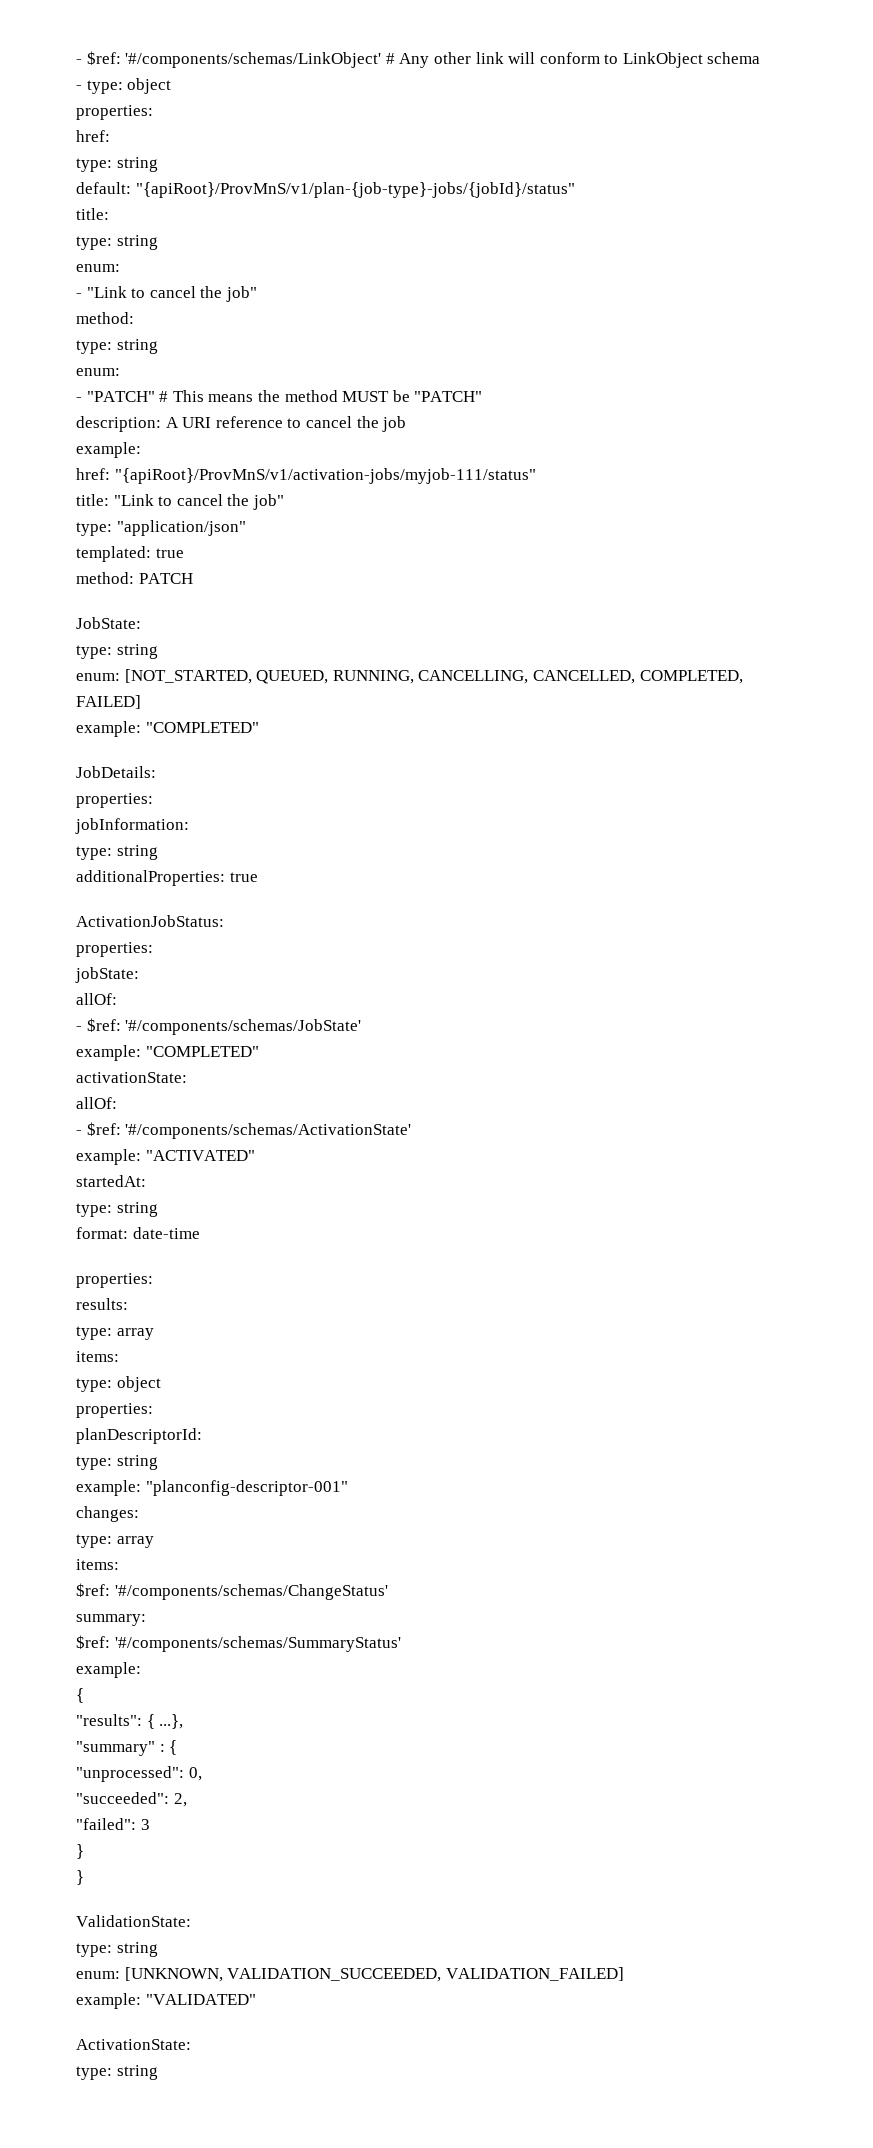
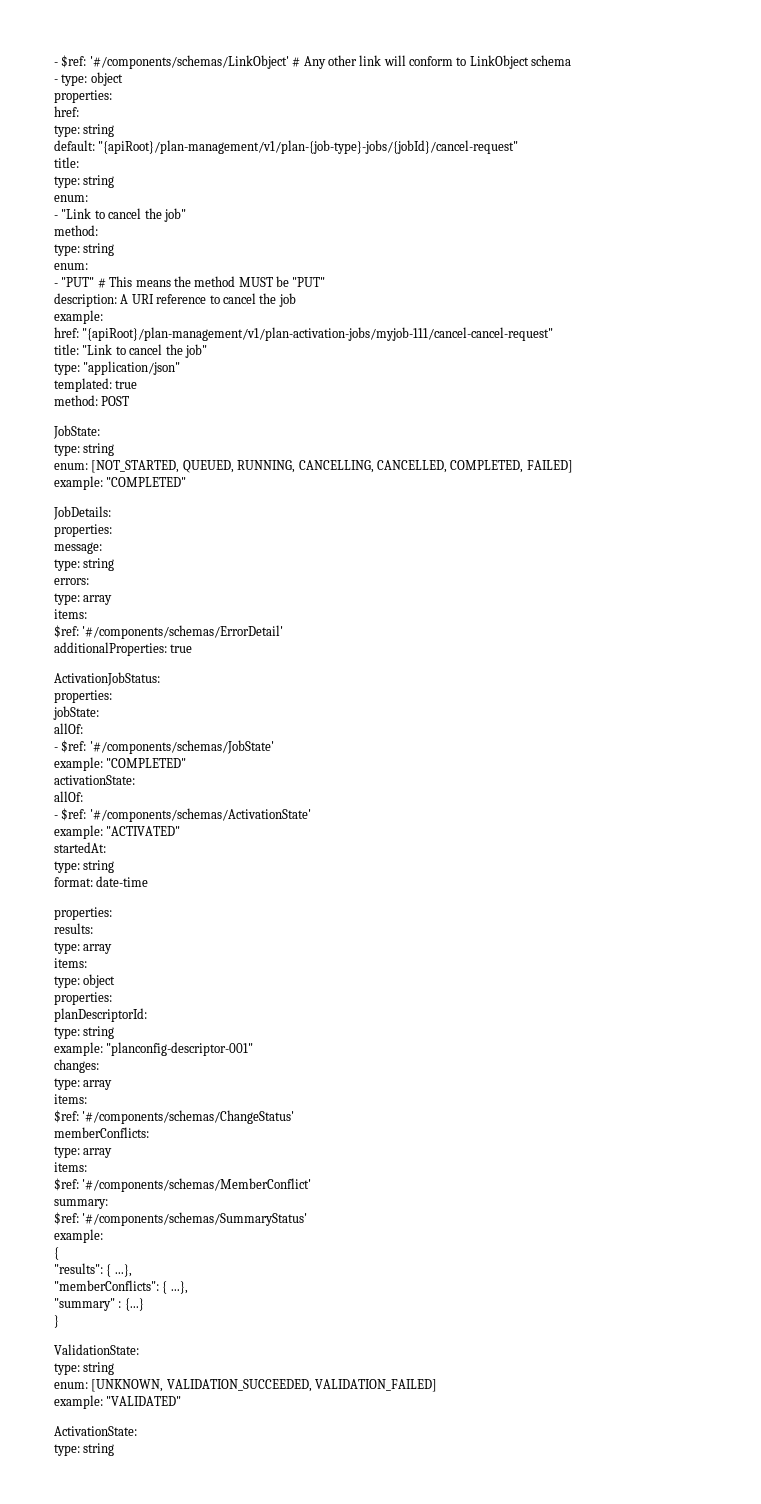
- default: "{apiRoot}/ProvMnS/v1/plan-{job-type}-jobs/{jobId}/status"
+ default: "{apiRoot}/plan-management/v1/plan-{job-type}-jobs/{jobId}/cancel-request"
- - "PATCH" # This means the method MUST be "PATCH"
+ - "PUT" # This means the method MUST be "PUT"
- href: "{apiRoot}/ProvMnS/v1/activation-jobs/myjob-111/status"
+ href: "{apiRoot}/plan-management/v1/plan-activation-jobs/myjob-111/cancel-cancel-request"
- method: PATCH
+ method: POST
- jobInformation:
+ message:
  type: string
+ errors:
+ type: array
+ items:
+ $ref: '#/components/schemas/ErrorDetail'
+ memberConflicts:
+ type: array
+ items:
+ $ref: '#/components/schemas/MemberConflict'
+ "memberConflicts": { ...},
- "summary" : {
- "unprocessed": 0,
- "succeeded": 2,
- "failed": 3
- }
+ "summary" : {...}

